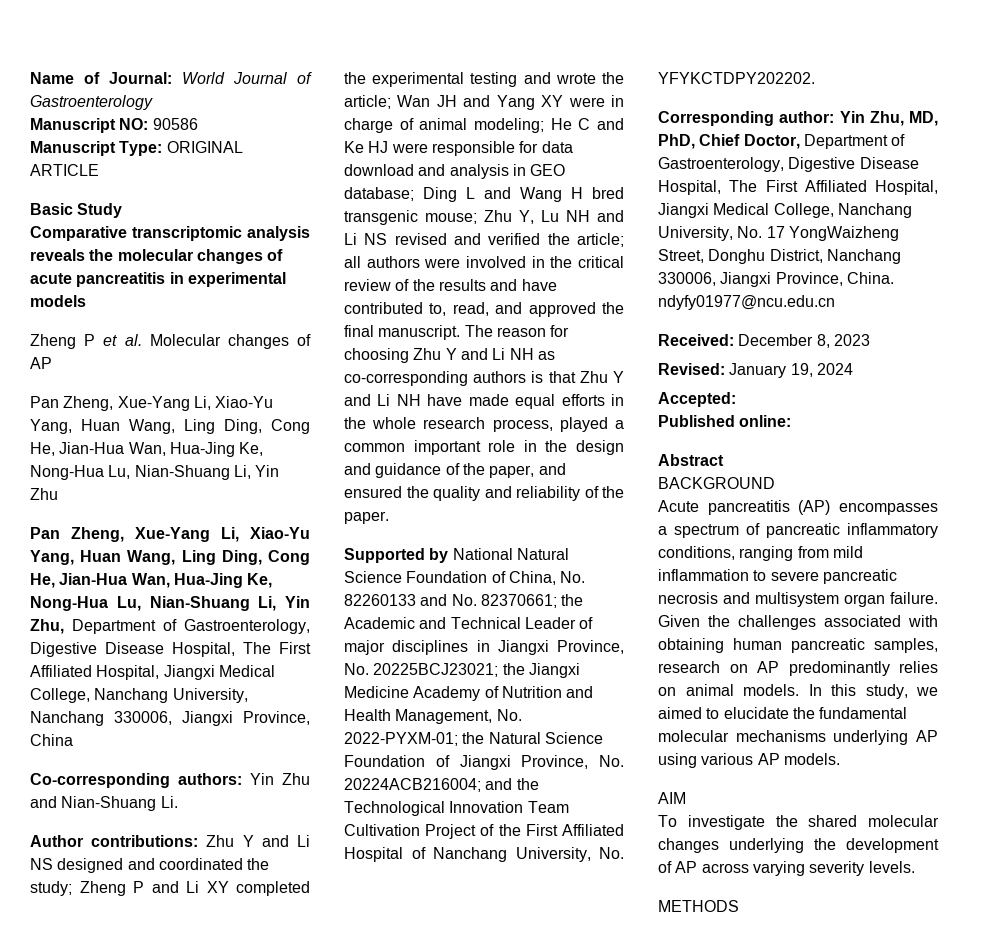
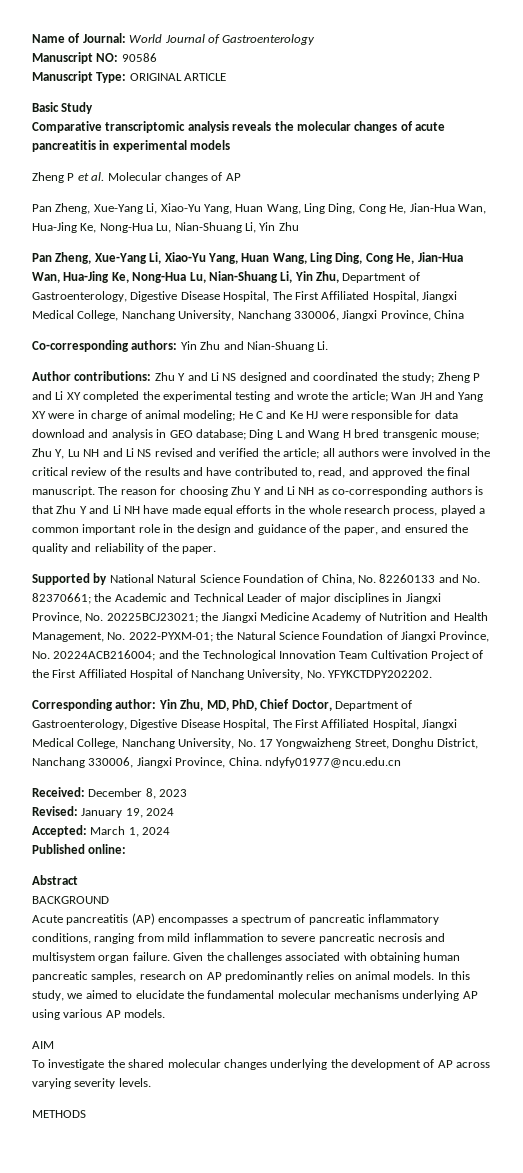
- Corresponding author: Yin Zhu, MD, PhD, Chief Doctor, Department of Gastroenterology, Digestive Disease Hospital, The First Affiliated Hospital, Jiangxi Medical College, Nanchang University, No. 17 YongWaizheng Street, Donghu District, Nanchang 330006, Jiangxi Province, China. ndyfy01977@ncu.edu.cn
+ Corresponding author: Yin Zhu, MD, PhD, Chief Doctor, Department of Gastroenterology, Digestive Disease Hospital, The First Affiliated Hospital, Jiangxi Medical College, Nanchang University, No. 17 Yongwaizheng Street, Donghu District, Nanchang 330006, Jiangxi Province, China. ndyfy01977@ncu.edu.cn
- Accepted:
+ Accepted: March 1, 2024

